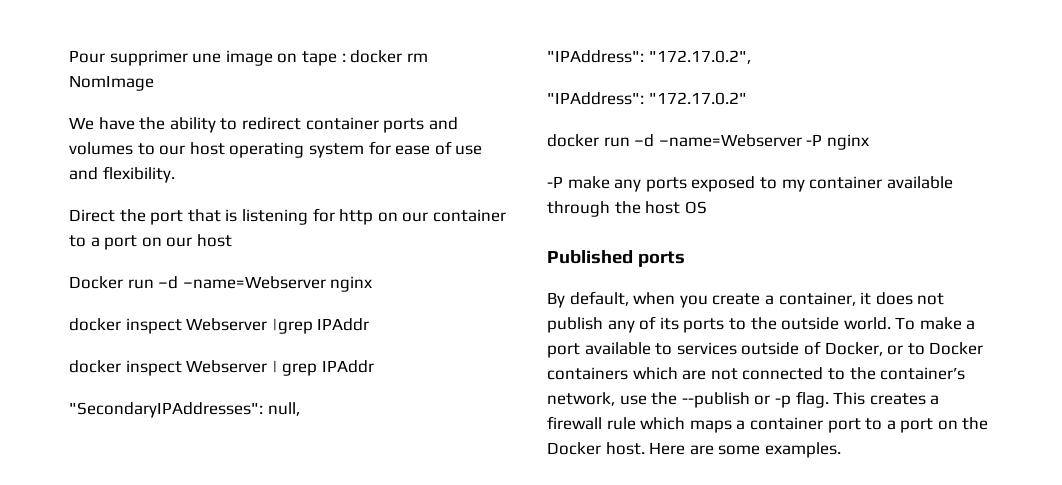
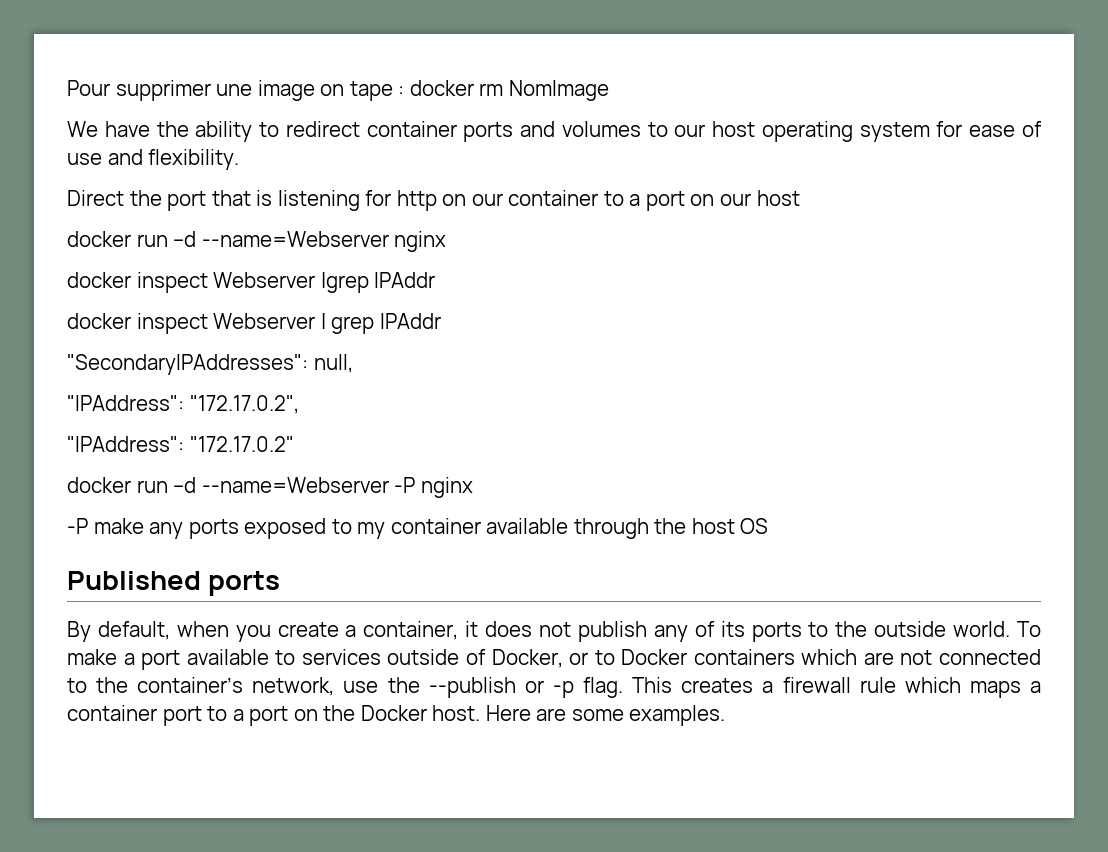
- Docker run –d –name=Webserver nginx
+ docker run –d --name=Webserver nginx
- docker run –d –name=Webserver -P nginx
+ docker run –d --name=Webserver -P nginx

